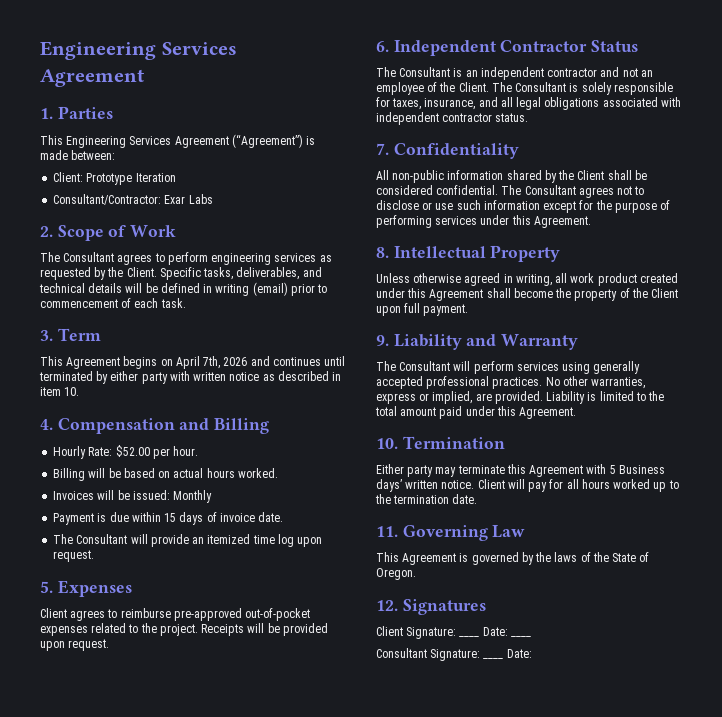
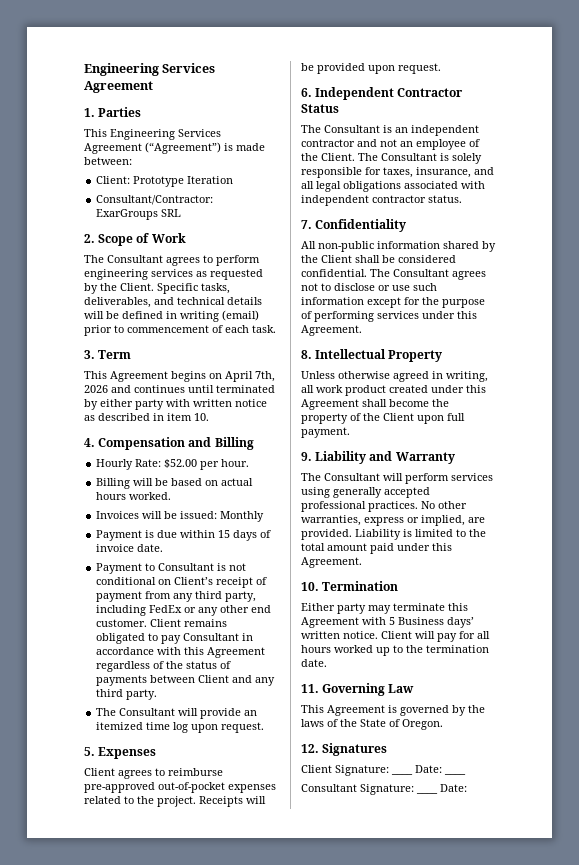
- Consultant/Contractor: Exar Labs
+ Consultant/Contractor: ExarGroups SRL
+ Payment to Consultant is not conditional on Client’s receipt of payment from any third party, including FedEx or any other end customer. Client remains obligated to pay Consultant in accordance with this Agreement regardless of the status of payments between Client and any third party.

